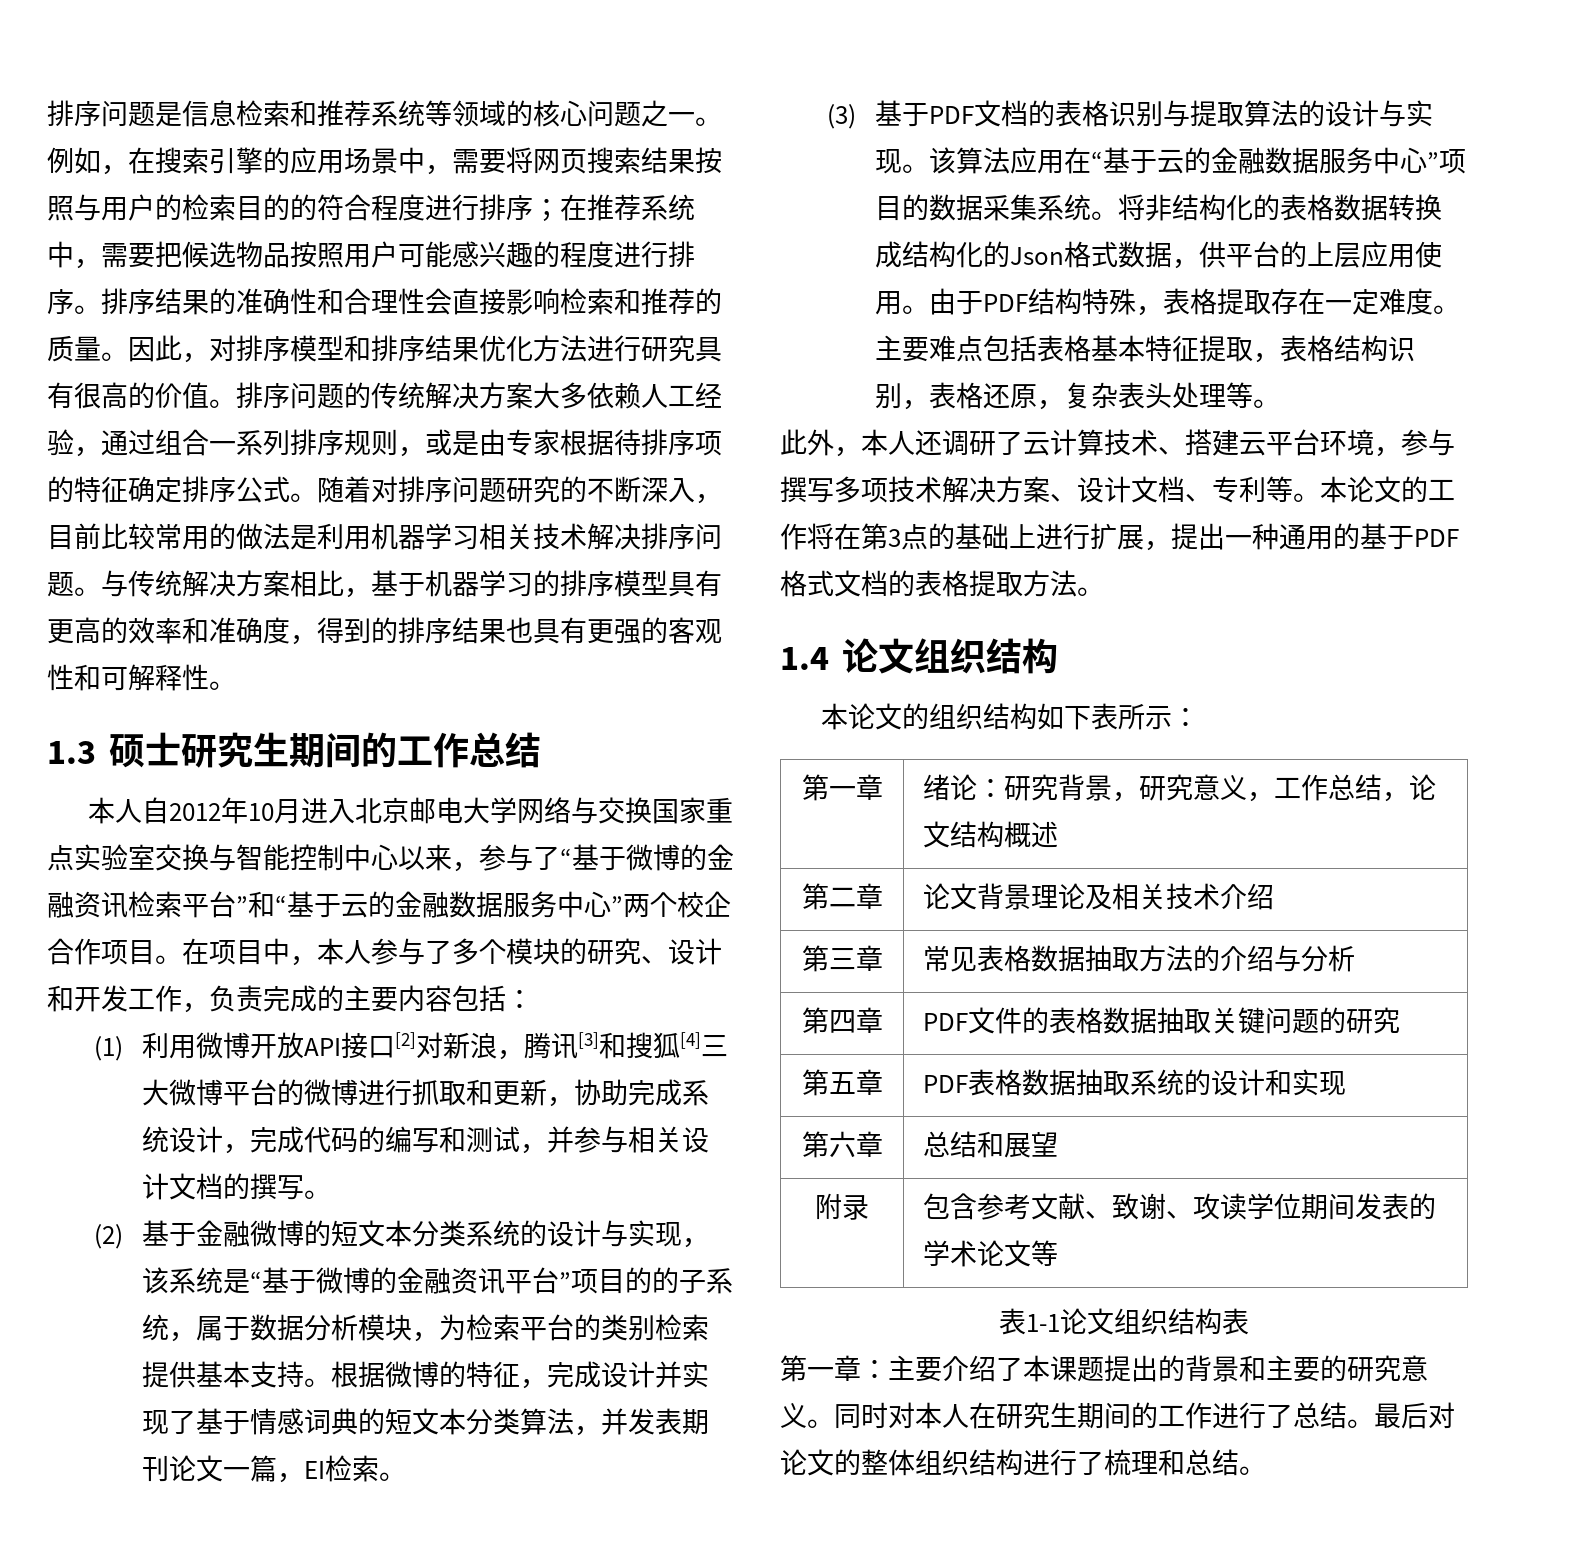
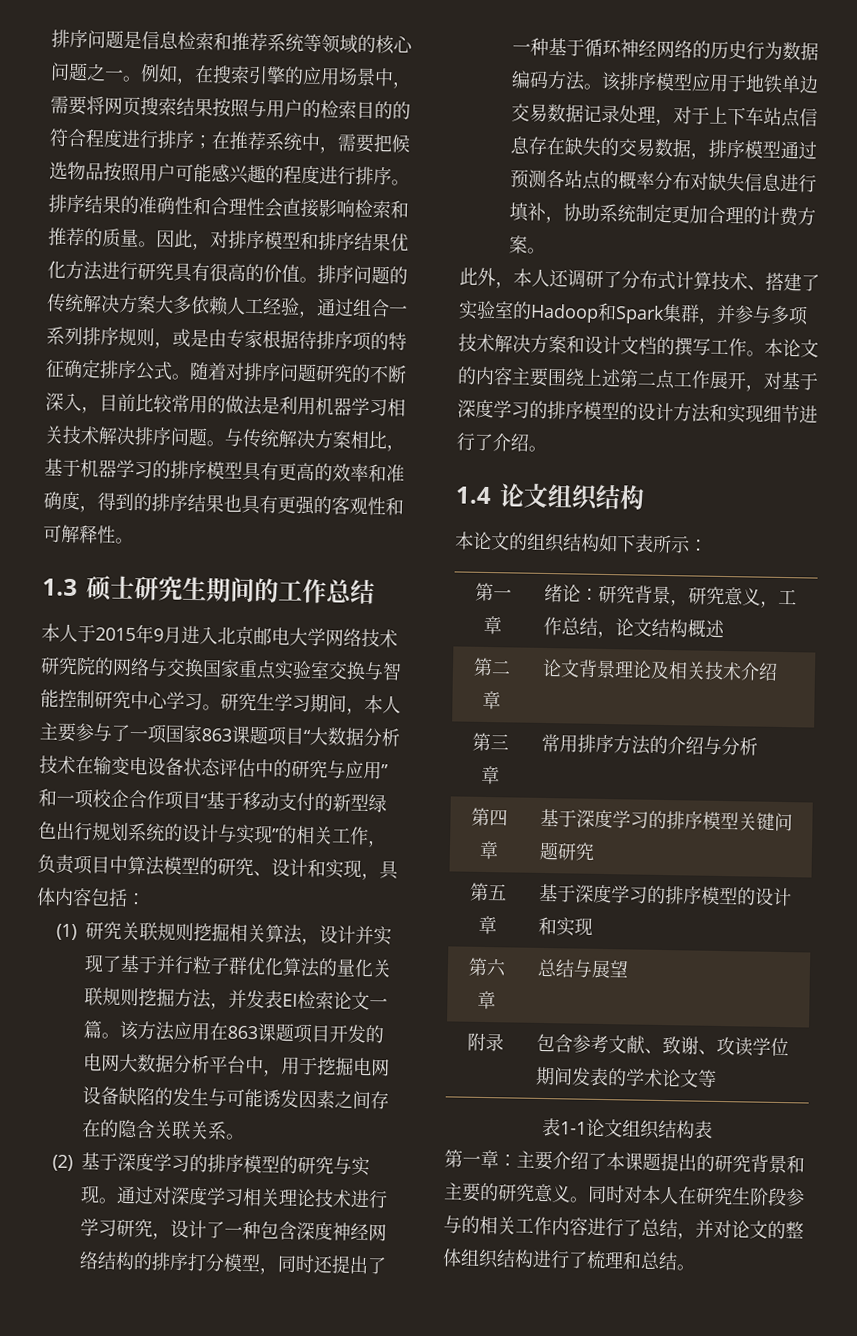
- 本人自2012年10月进入北京邮电大学网络与交换国家重点实验室交换与智能控制中心以来，参与了“基于微博的金融资讯检索平台”和“基于云的金融数据服务中心”两个校企合作项目。在项目中，本人参与了多个模块的研究、设计和开发工作，负责完成的主要内容包括：
- (1)利用微博开放API接口[2]对新浪，腾讯[3]和搜狐[4]三大微博平台的微博进行抓取和更新，协助完成系统设计，完成代码的编写和测试，并参与相关设计文档的撰写。
- (2)基于金融微博的短文本分类系统的设计与实现，该系统是“基于微博的金融资讯平台”项目的的子系统，属于数据分析模块，为检索平台的类别检索提供基本支持。根据微博的特征，完成设计并实现了基于情感词典的短文本分类算法，并发表期刊论文一篇，EI检索。
- (3)基于PDF文档的表格识别与提取算法的设计与实现。该算法应用在“基于云的金融数据服务中心”项目的数据采集系统。将非结构化的表格数据转换成结构化的Json格式数据，供平台的上层应用使用。由于PDF结构特殊，表格提取存在一定难度。主要难点包括表格基本特征提取，表格结构识别，表格还原，复杂表头处理等。
+ 本人于2015年9月进入北京邮电大学网络技术研究院的网络与交换国家重点实验室交换与智能控制研究中心学习。研究生学习期间，本人主要参与了一项国家863课题项目“大数据分析技术在输变电设备状态评估中的研究与应用”和一项校企合作项目“基于移动支付的新型绿色出行规划系统的设计与实现”的相关工作，负责项目中算法模型的研究、设计和实现，具体内容包括：
+ (1)研究关联规则挖掘相关算法，设计并实现了基于并行粒子群优化算法的量化关联规则挖掘方法，并发表EI检索论文一篇。该方法应用在863课题项目开发的电网大数据分析平台中，用于挖掘电网设备缺陷的发生与可能诱发因素之间存在的隐含关联关系。
+ (2)基于深度学习的排序模型的研究与实现。通过对深度学习相关理论技术进行学习研究，设计了一种包含深度神经网络结构的排序打分模型，同时还提出了一种基于循环神经网络的历史行为数据编码方法。该排序模型应用于地铁单边交易数据记录处理，对于上下车站点信息存在缺失的交易数据，排序模型通过预测各站点的概率分布对缺失信息进行填补，协助系统制定更加合理的计费方案。
- 此外，本人还调研了云计算技术、搭建云平台环境，参与撰写多项技术解决方案、设计文档、专利等。本论文的工作将在第3点的基础上进行扩展，提出一种通用的基于PDF格式文档的表格提取方法。
+ 此外，本人还调研了分布式计算技术、搭建了实验室的Hadoop和Spark集群，并参与多项技术解决方案和设计文档的撰写工作。本论文的内容主要围绕上述第二点工作展开，对基于深度学习的排序模型的设计方法和实现细节进行了介绍。
- 第三章 | 常见表格数据抽取方法的介绍与分析
+ 第三章 | 常用排序方法的介绍与分析
- 第四章 | PDF文件的表格数据抽取关键问题的研究
+ 第四章 | 基于深度学习的排序模型关键问题研究
- 第五章 | PDF表格数据抽取系统的设计和实现
+ 第五章 | 基于深度学习的排序模型的设计和实现
- 第六章 | 总结和展望
+ 第六章 | 总结与展望
- 第一章：主要介绍了本课题提出的背景和主要的研究意义。
+ 第一章：主要介绍了本课题提出的研究背景和主要的研究意义。
- 同时对本人在研究生期间的工作进行了总结。最后对论文的整体组织结构进行了梳理和总结。
+ 同时对本人在研究生阶段参与的相关工作内容进行了总结，并对论文的整体组织结构进行了梳理和总结。

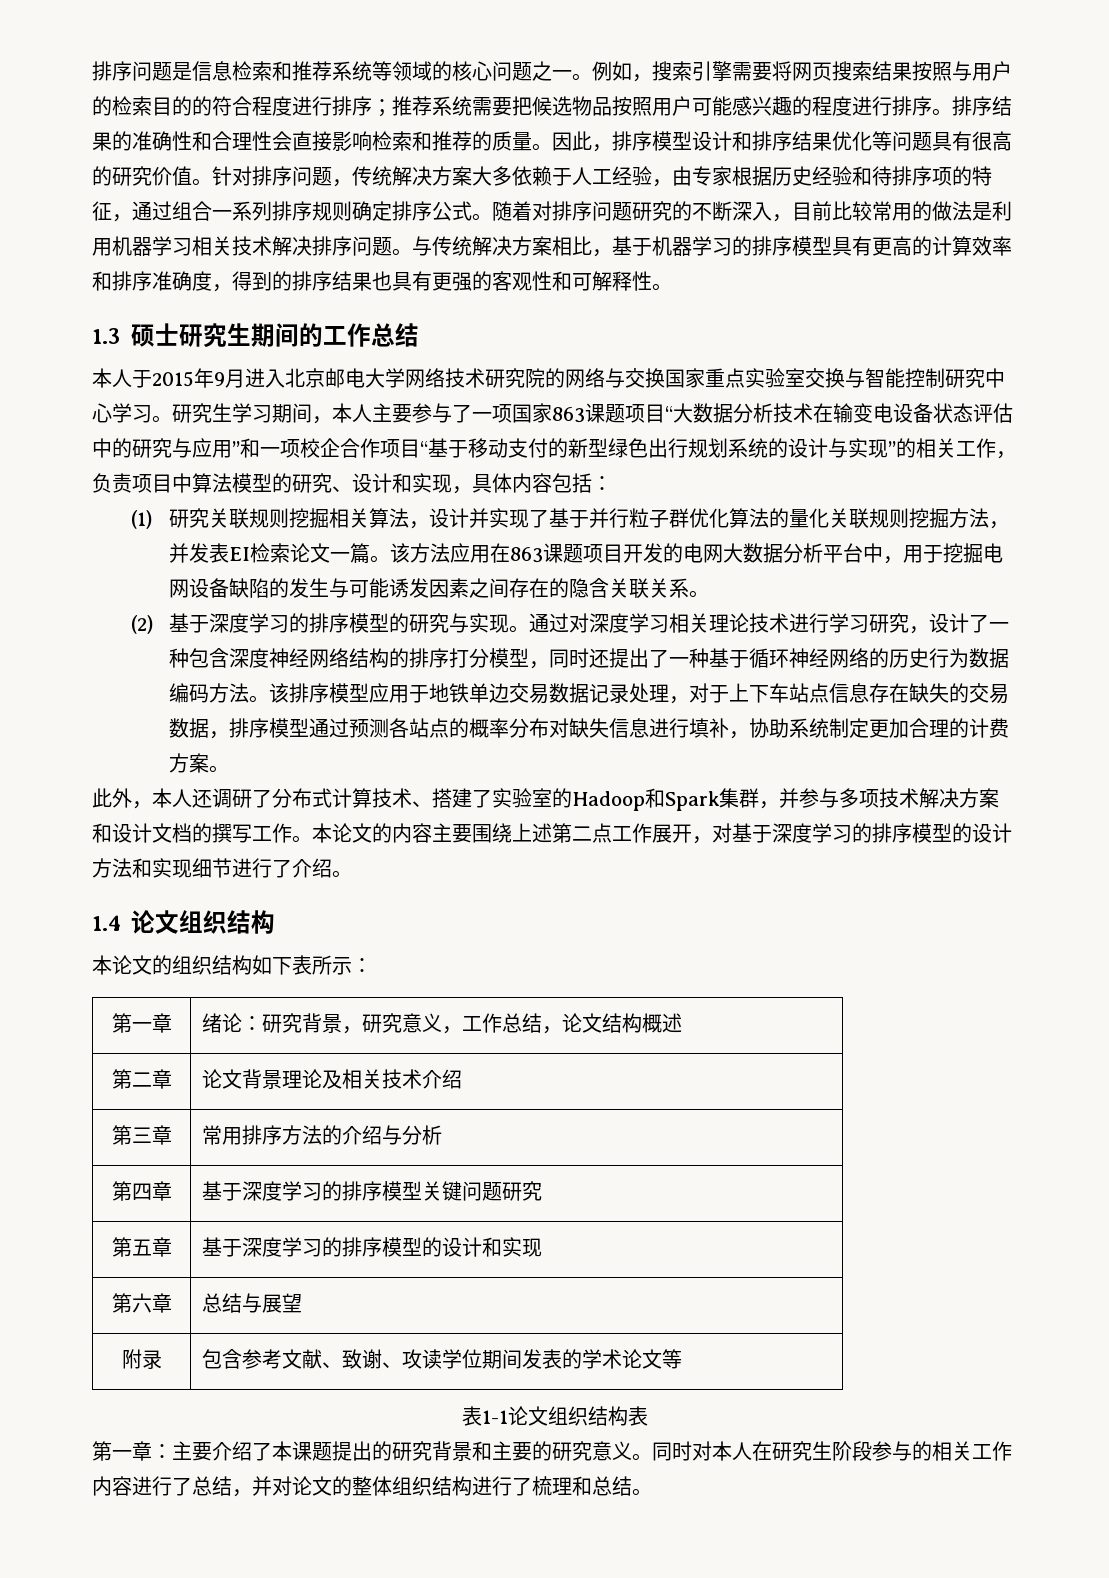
- 例如，在搜索引擎的应用场景中，需要将网页搜索结果按照与用户的检索目的的符合程度进行排序；在推荐系统中，需要把候选物品按照用户可能感兴趣的程度进行排序。
+ 例如，搜索引擎需要将网页搜索结果按照与用户的检索目的的符合程度进行排序；推荐系统需要把候选物品按照用户可能感兴趣的程度进行排序。
- 因此，对排序模型和排序结果优化方法进行研究具有很高的价值。排序问题的传统解决方案大多依赖人工经验，通过组合一系列排序规则，或是由专家根据待排序项的特征确定排序公式。
+ 因此，排序模型设计和排序结果优化等问题具有很高的研究价值。针对排序问题，传统解决方案大多依赖于人工经验，由专家根据历史经验和待排序项的特征，通过组合一系列排序规则确定排序公式。
- 与传统解决方案相比，基于机器学习的排序模型具有更高的效率和准确度，得到的排序结果也具有更强的客观性和可解释性。
+ 与传统解决方案相比，基于机器学习的排序模型具有更高的计算效率和排序准确度，得到的排序结果也具有更强的客观性和可解释性。

